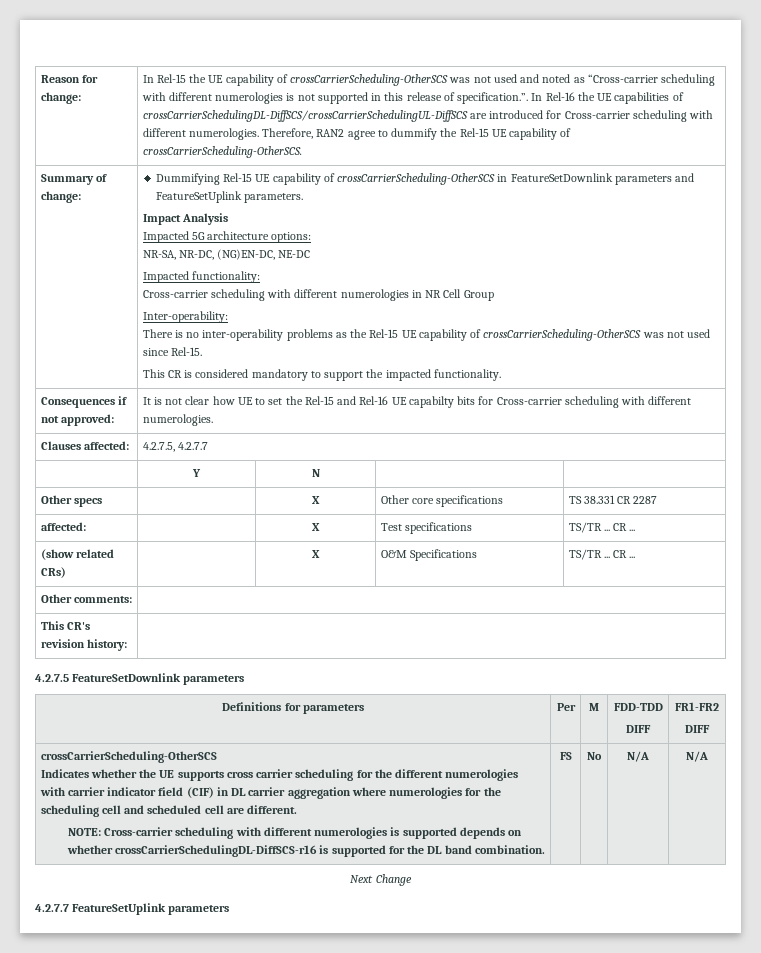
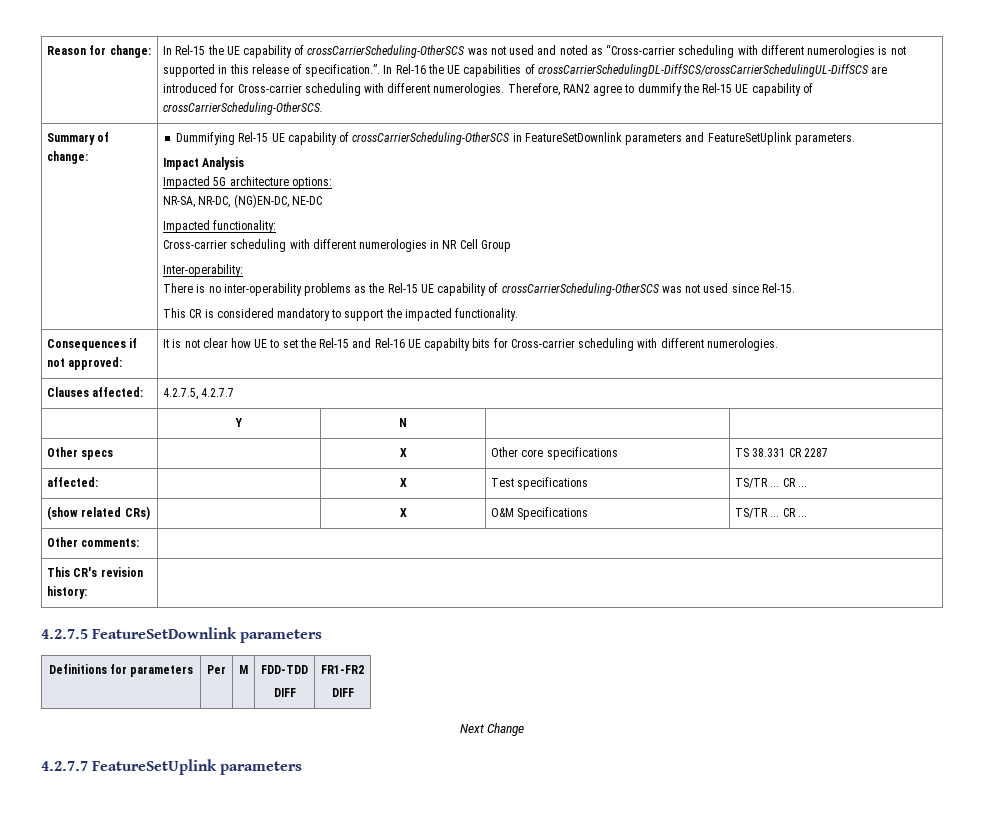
  Definitions for parameters | Per | M | FDD-TDD
  DIFF | FR1-FR2
  DIFF
- crossCarrierScheduling-OtherSCS
- Indicates whether the UE supports cross carrier scheduling for the different numerologies with carrier indicator field (CIF) in DL carrier aggregation where numerologies for the scheduling cell and scheduled cell are different.
- NOTE: Cross-carrier scheduling with different numerologies is supported depends on whether crossCarrierSchedulingDL-DiffSCS-r16 is supported for the DL band combination. | FS | No | N/A | N/A

